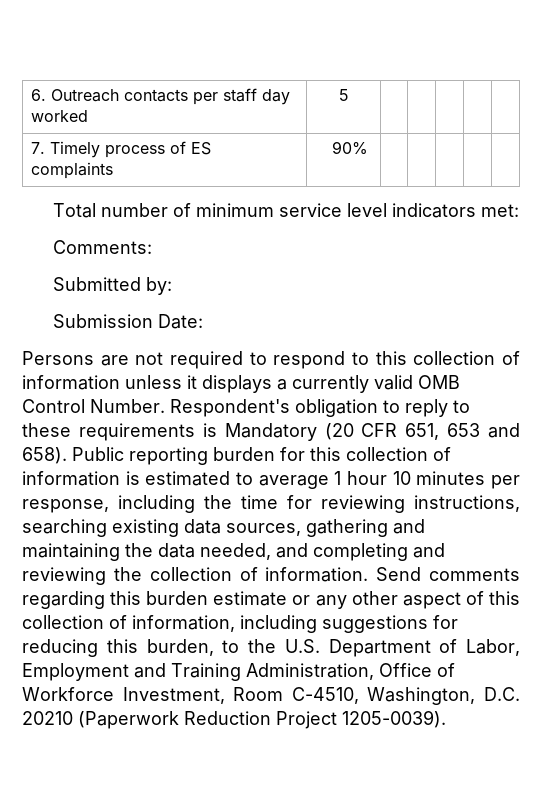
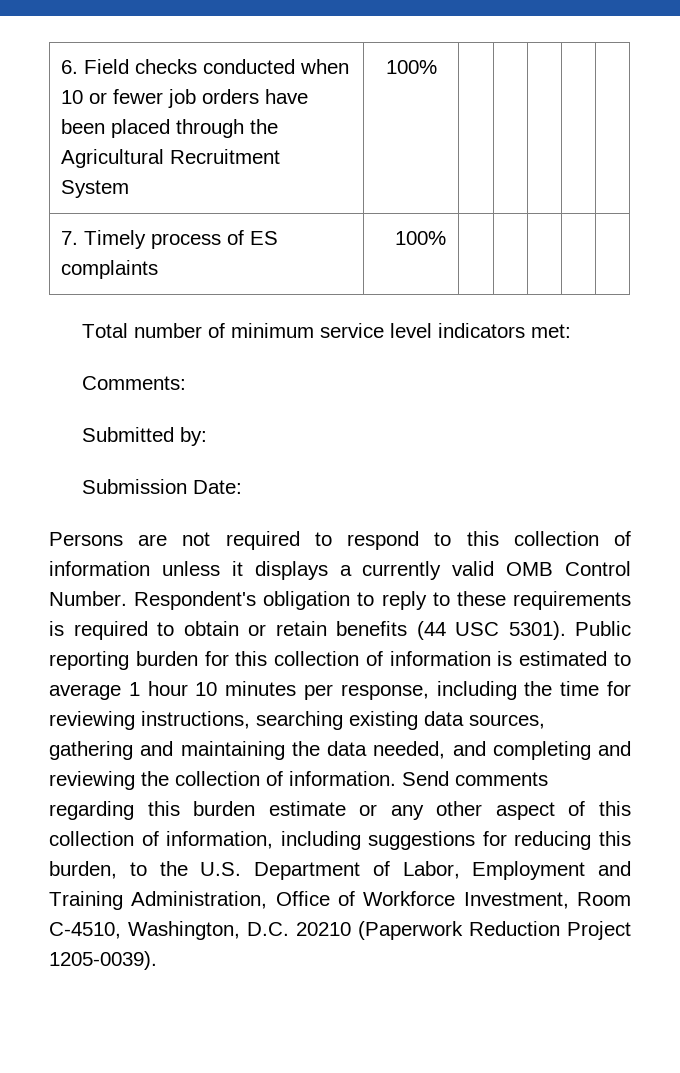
- 6. Outreach contacts per staff day worked | 5 | | | | |
+ 6. Field checks conducted when 10 or fewer job orders have been placed through the Agricultural Recruitment System | 100% | | | | |
- 7. Timely process of ES complaints | 90% | | | | |
+ 7. Timely process of ES complaints | 100% | | | | |
- Respondent's obligation to reply to these requirements is Mandatory (20 CFR 651, 653 and 658).
+ Respondent's obligation to reply to these requirements is required to obtain or retain benefits (44 USC 5301).

